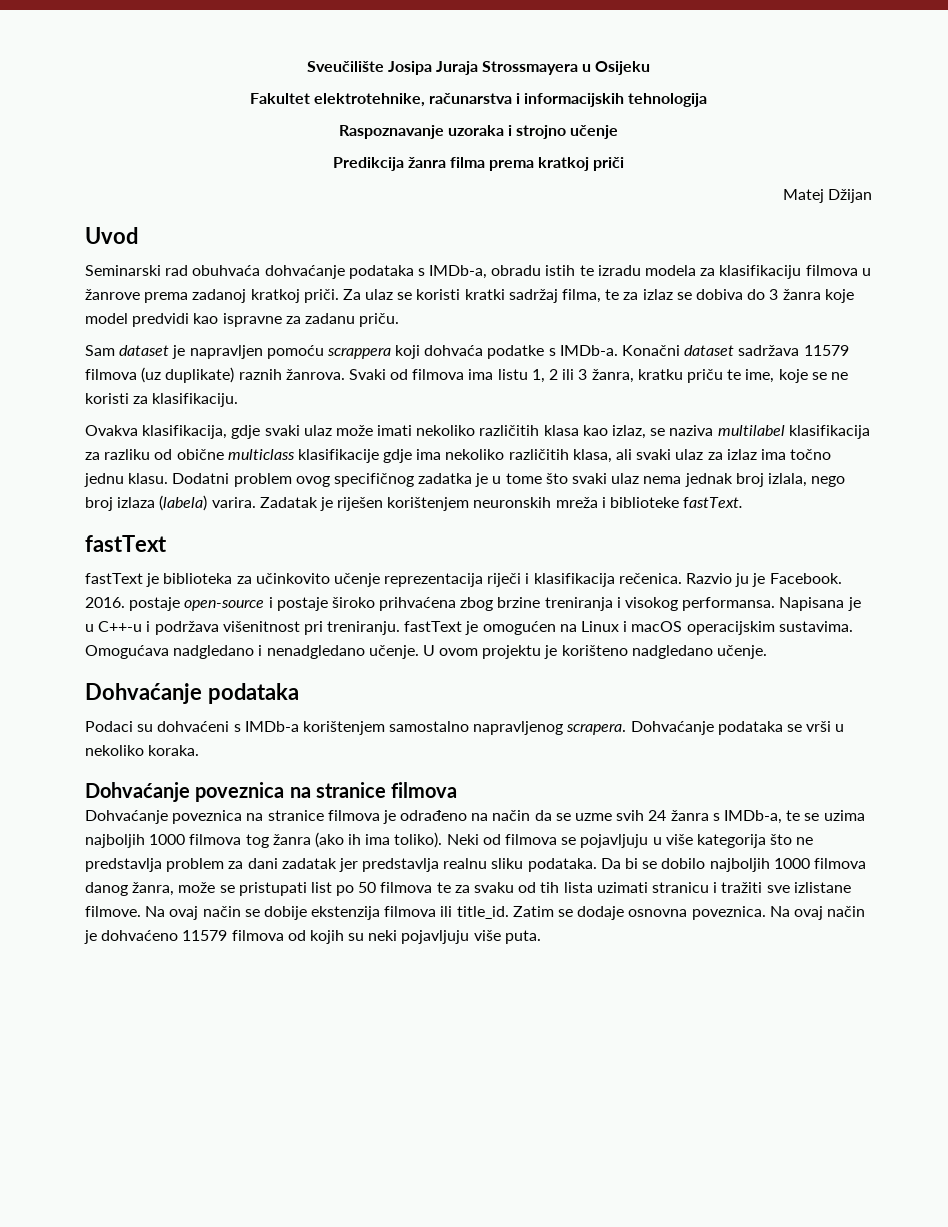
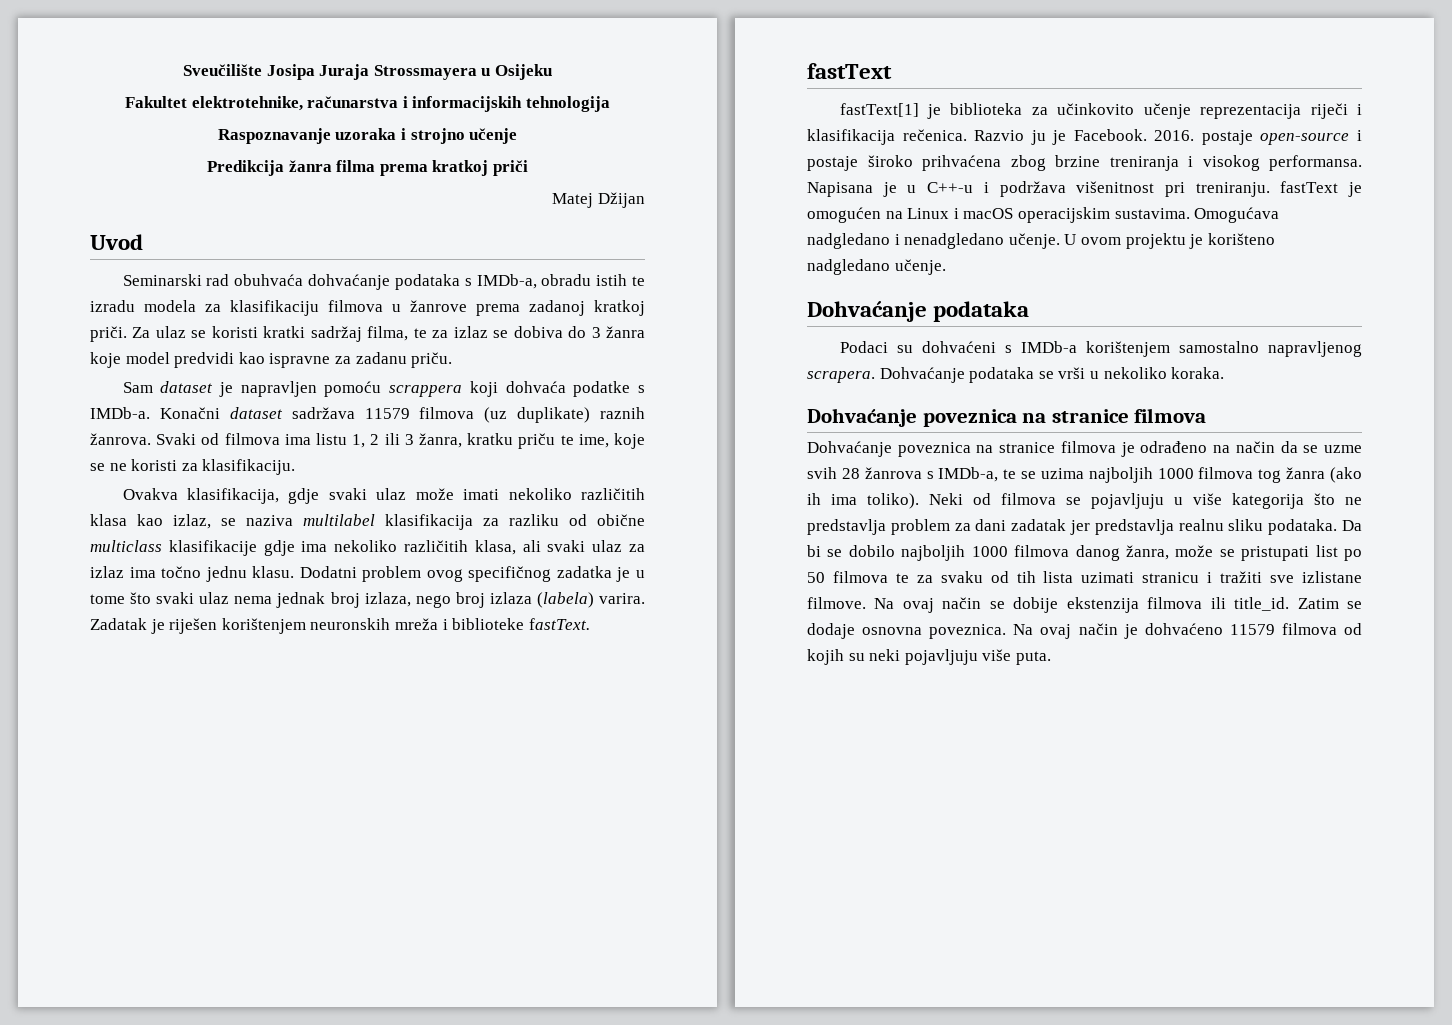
- Dodatni problem ovog specifičnog zadatka je u tome što svaki ulaz nema jednak broj izlala, nego broj izlaza (labela) varira.
+ Dodatni problem ovog specifičnog zadatka je u tome što svaki ulaz nema jednak broj izlaza, nego broj izlaza (labela) varira.
- fastText je biblioteka za učinkovito učenje reprezentacija riječi i klasifikacija rečenica.
+ fastText[1] je biblioteka za učinkovito učenje reprezentacija riječi i klasifikacija rečenica.
- Dohvaćanje poveznica na stranice filmova je odrađeno na način da se uzme svih 24 žanra s IMDb-a, te se uzima najboljih 1000 filmova tog žanra (ako ih ima toliko).
+ Dohvaćanje poveznica na stranice filmova je odrađeno na način da se uzme svih 28 žanrova s IMDb-a, te se uzima najboljih 1000 filmova tog žanra (ako ih ima toliko).

